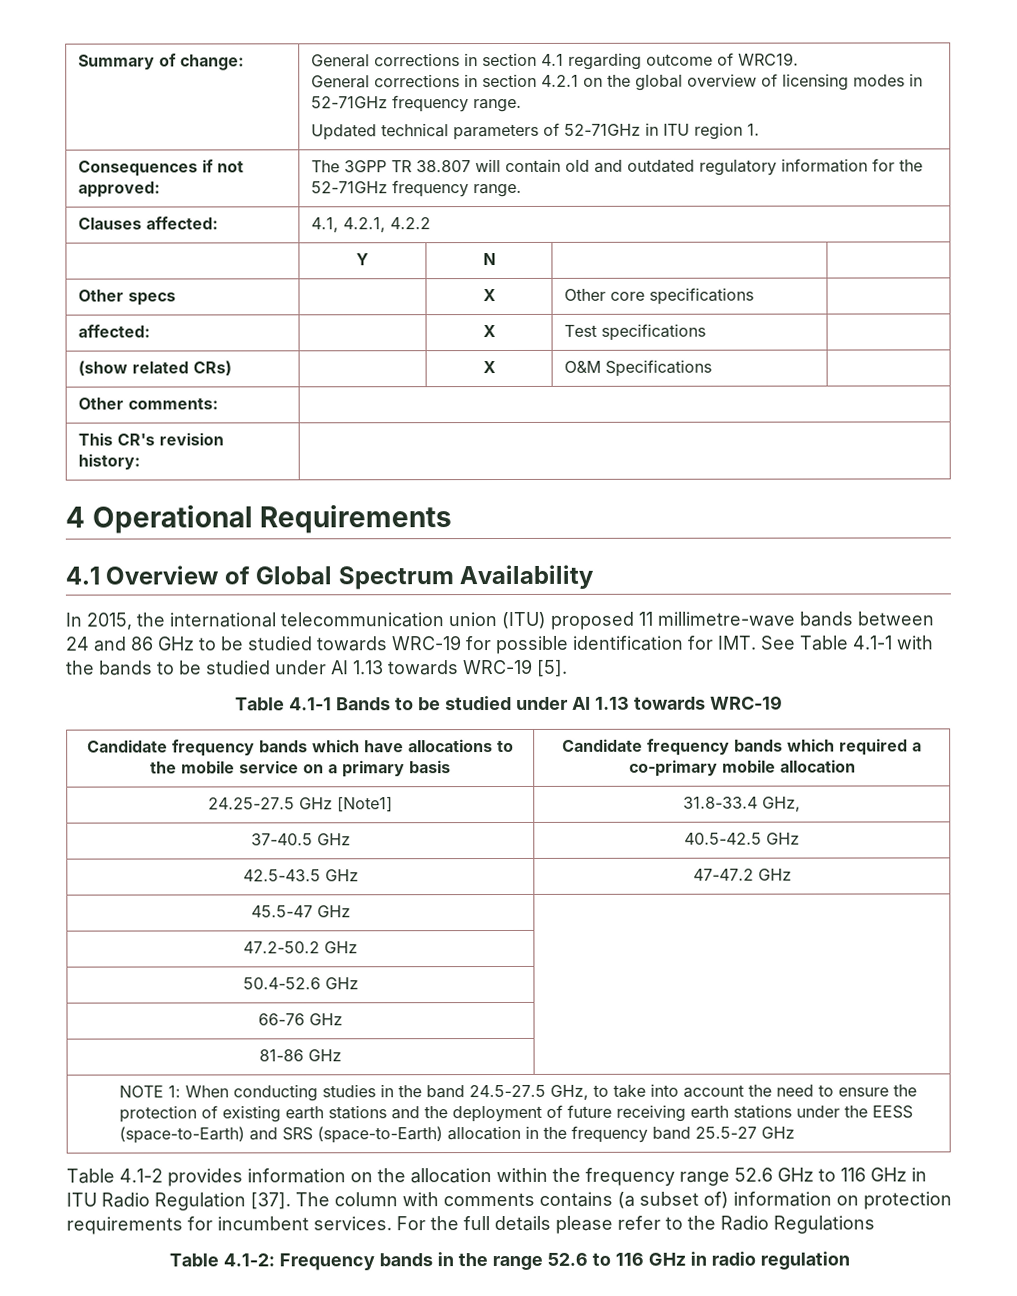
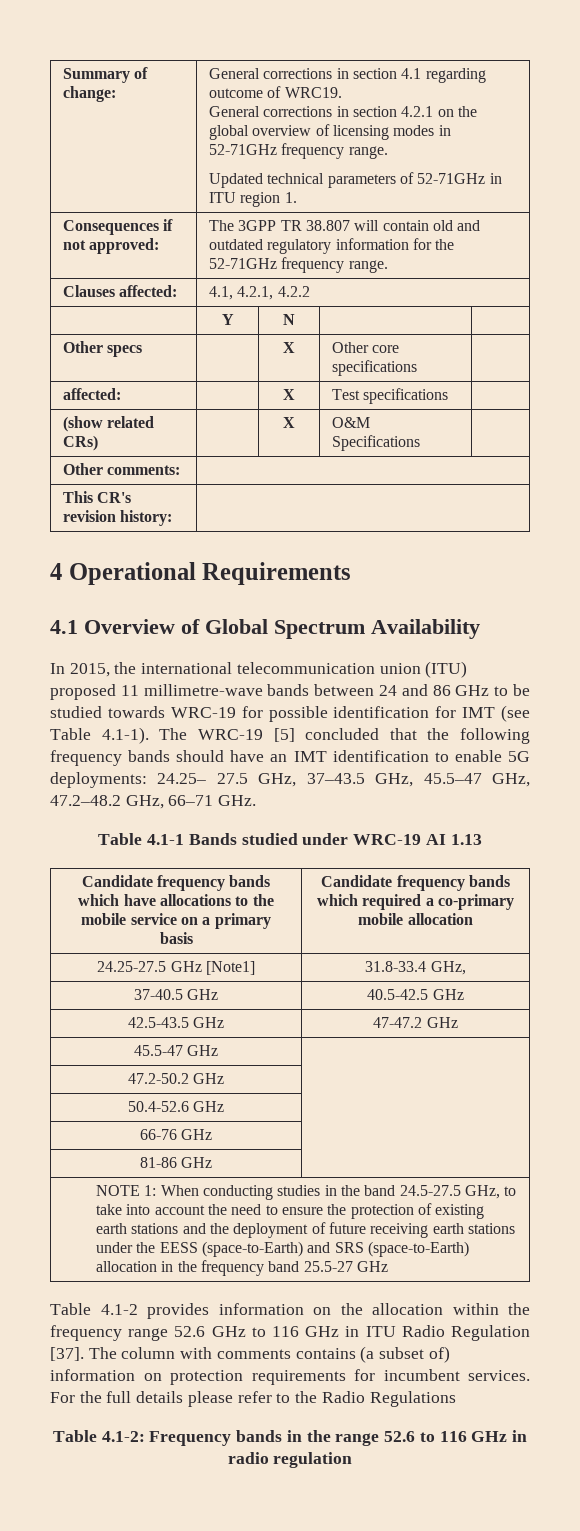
- In 2015, the international telecommunication union (ITU) proposed 11 millimetre-wave bands between 24 and 86 GHz to be studied towards WRC-19 for possible identification for IMT. See Table 4.1-1 with the bands to be studied under AI 1.13 towards WRC-19 [5].
+ In 2015, the international telecommunication union (ITU) proposed 11 millimetre-wave bands between 24 and 86 GHz to be studied towards WRC-19 for possible identification for IMT (see Table 4.1-1). The WRC-19 [5] concluded that the following frequency bands should have an IMT identification to enable 5G deployments: 24.25– 27.5 GHz, 37–43.5 GHz, 45.5–47 GHz, 47.2–48.2 GHz, 66–71 GHz.
- Table 4.1-1 Bands to be studied under AI 1.13 towards WRC-19
+ Table 4.1-1 Bands studied under WRC-19 AI 1.13

